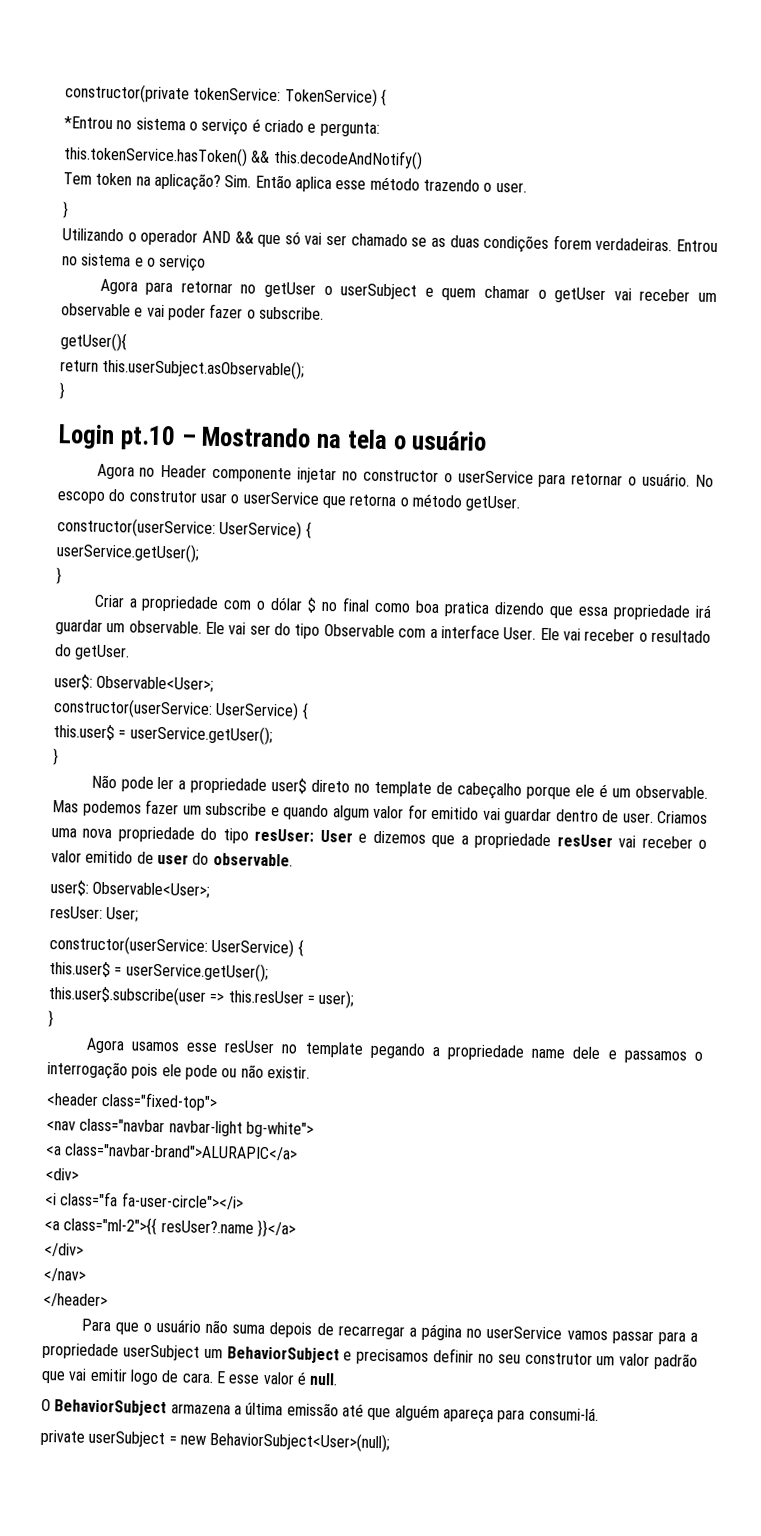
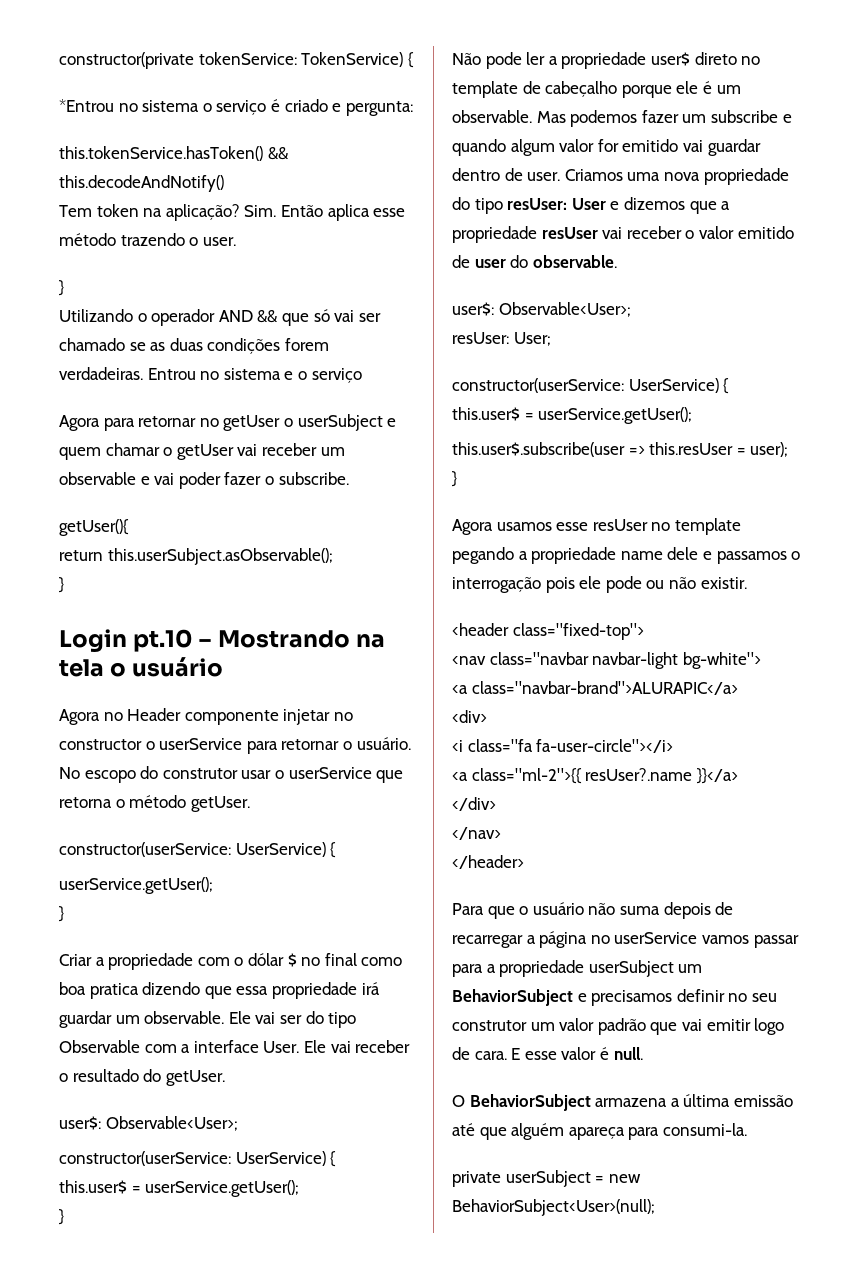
- O BehaviorSubject armazena a última emissão até que alguém apareça para consumi-lá.
+ O BehaviorSubject armazena a última emissão até que alguém apareça para consumi-la.

